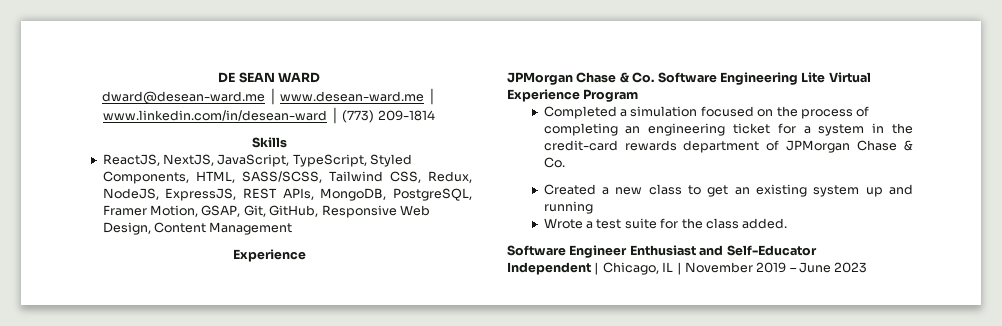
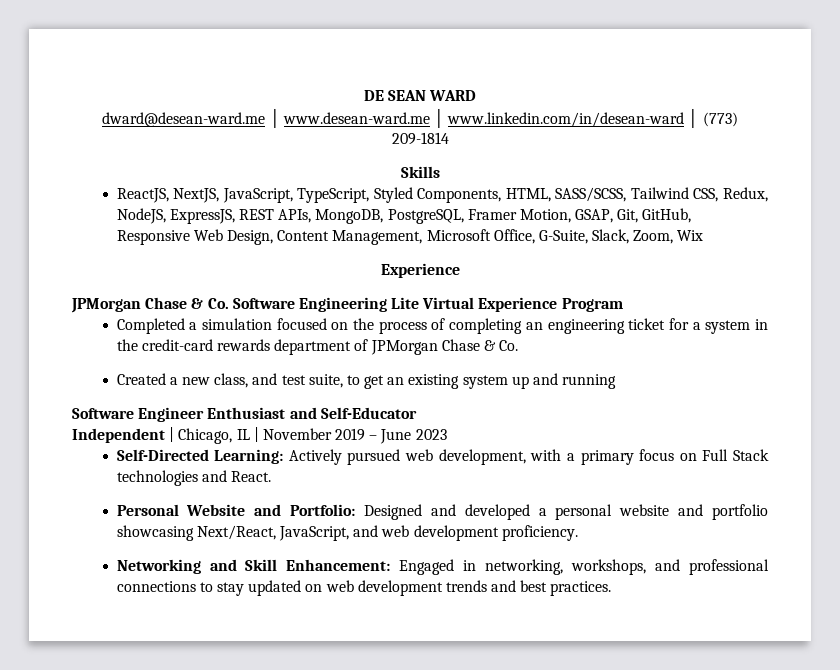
- ReactJS, NextJS, JavaScript, TypeScript, Styled Components, HTML, SASS/SCSS, Tailwind CSS, Redux, NodeJS, ExpressJS, REST APIs, MongoDB, PostgreSQL, Framer Motion, GSAP, Git, GitHub, Responsive Web Design, Content Management
+ ReactJS, NextJS, JavaScript, TypeScript, Styled Components, HTML, SASS/SCSS, Tailwind CSS, Redux, NodeJS, ExpressJS, REST APIs, MongoDB, PostgreSQL, Framer Motion, GSAP, Git, GitHub, Responsive Web Design, Content Management, Microsoft Office, G-Suite, Slack, Zoom, Wix
- Created a new class to get an existing system up and running
+ Created a new class, and test suite, to get an existing system up and running
- Wrote a test suite for the class added.
+ Self-Directed Learning: Actively pursued web development, with a primary focus on Full Stack technologies and React.
+ Personal Website and Portfolio: Designed and developed a personal website and portfolio showcasing Next/React, JavaScript, and web development proficiency.
+ Networking and Skill Enhancement: Engaged in networking, workshops, and professional connections to stay updated on web development trends and best practices.

